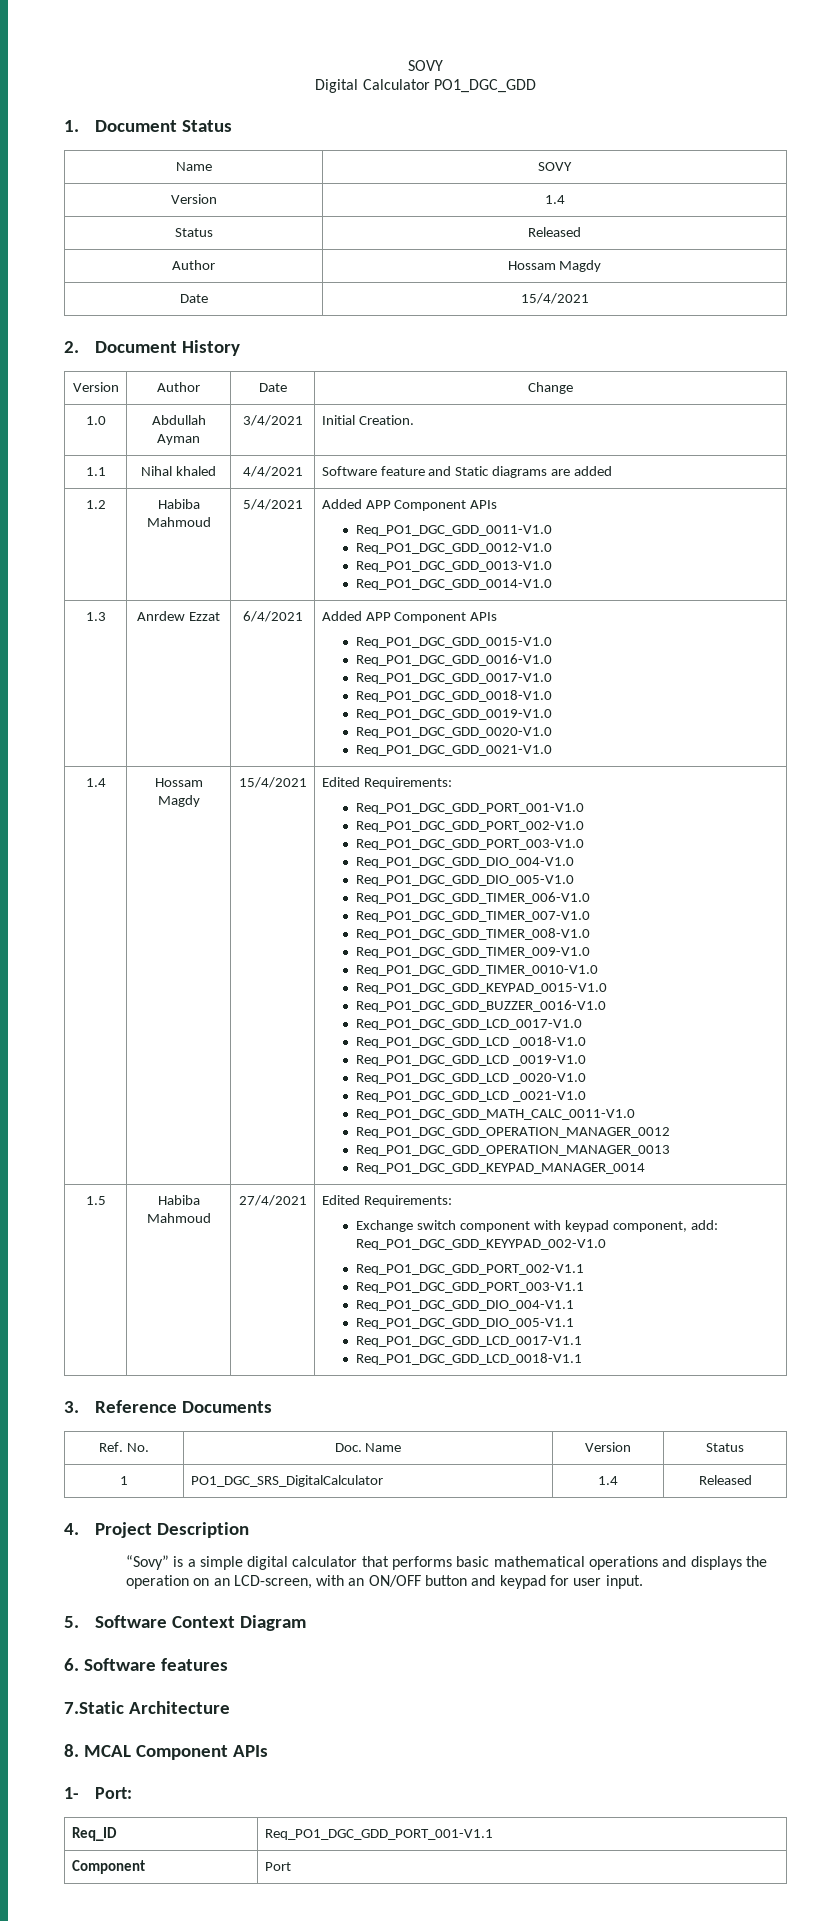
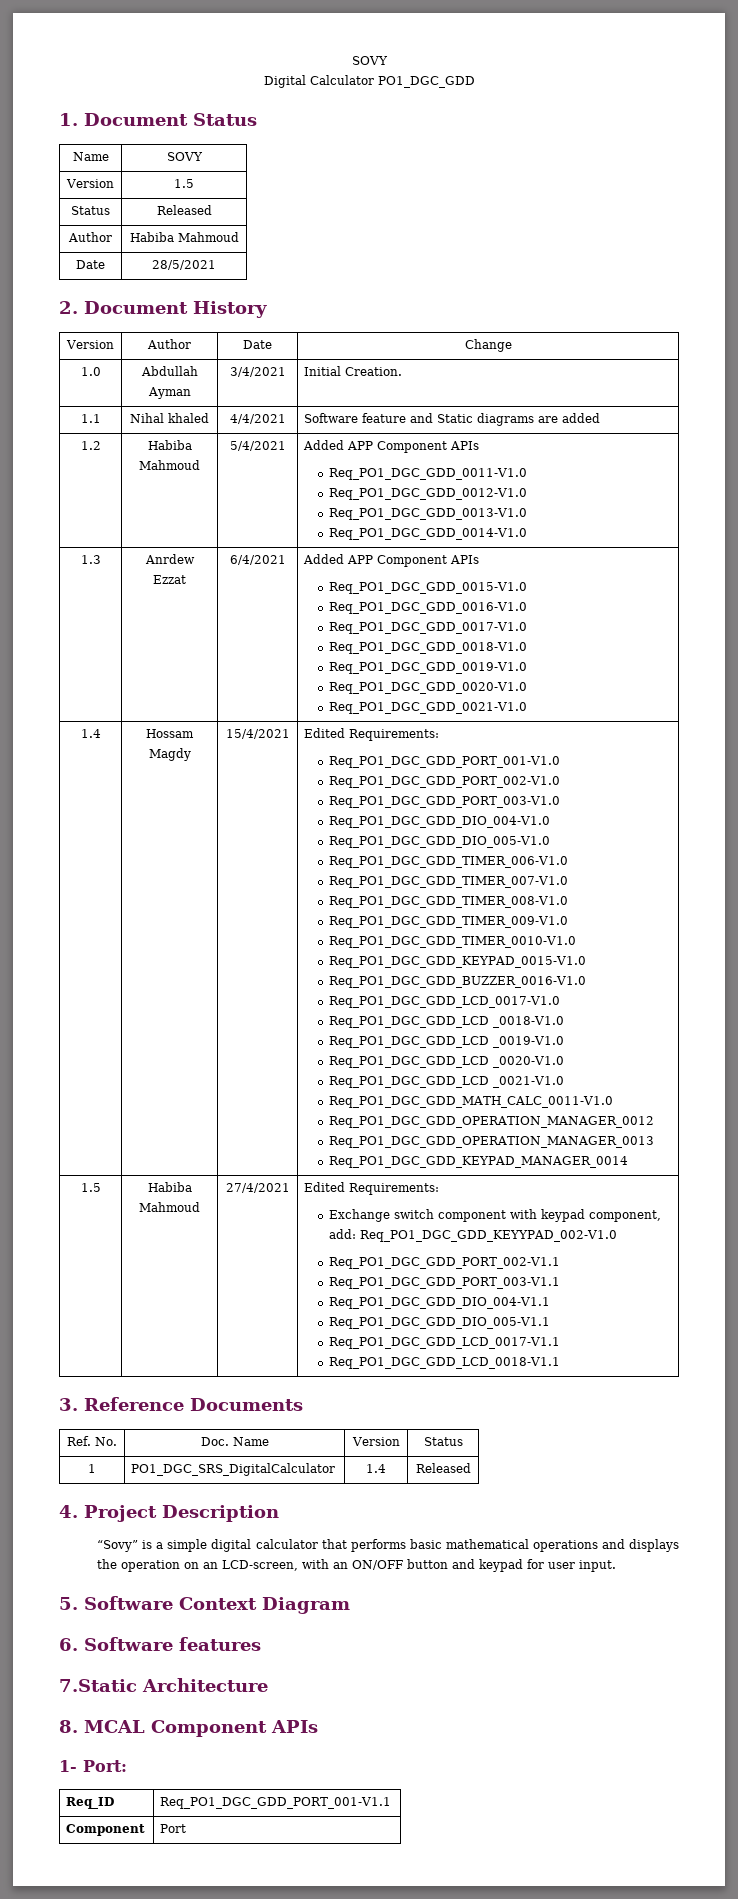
- Version | 1.4
+ Version | 1.5
- Author | Hossam Magdy
- Date | 15/4/2021
+ Author | Habiba Mahmoud
+ Date | 28/5/2021

